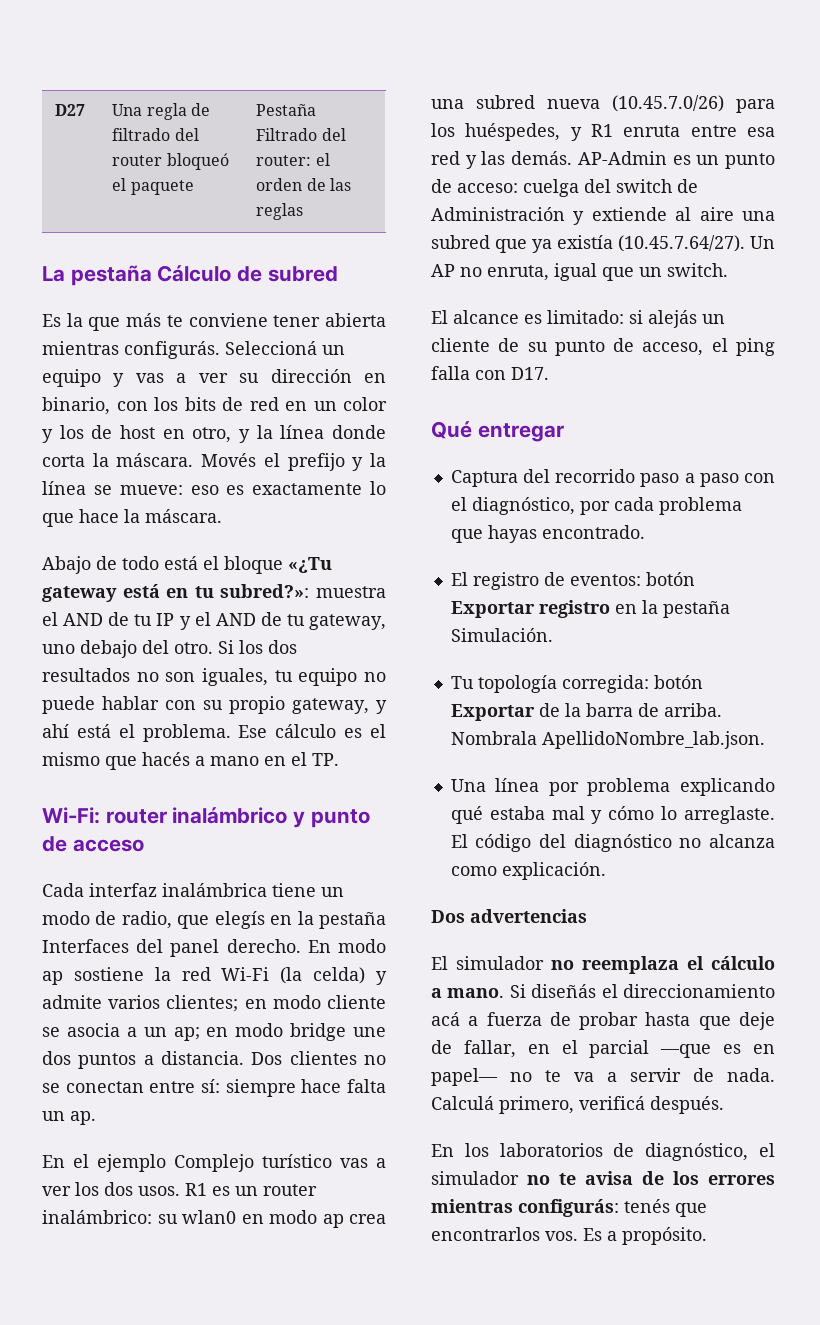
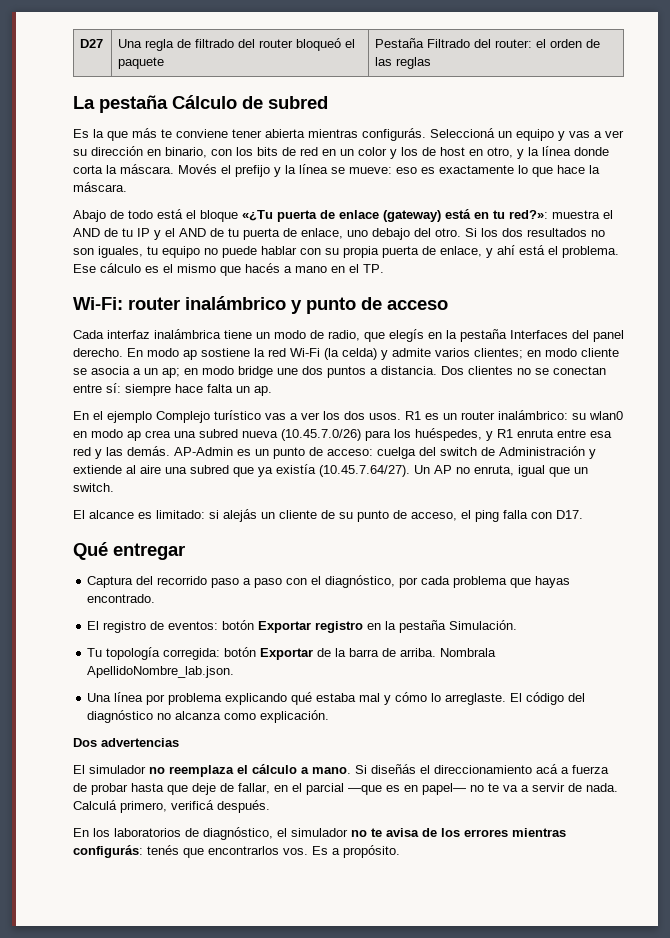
- Abajo de todo está el bloque «¿Tu gateway está en tu subred?»: muestra el AND de tu IP y el AND de tu gateway, uno debajo del otro.
+ Abajo de todo está el bloque «¿Tu puerta de enlace (gateway) está en tu red?»: muestra el AND de tu IP y el AND de tu puerta de enlace, uno debajo del otro.
- Si los dos resultados no son iguales, tu equipo no puede hablar con su propio gateway, y ahí está el problema.
+ Si los dos resultados no son iguales, tu equipo no puede hablar con su propia puerta de enlace, y ahí está el problema.

